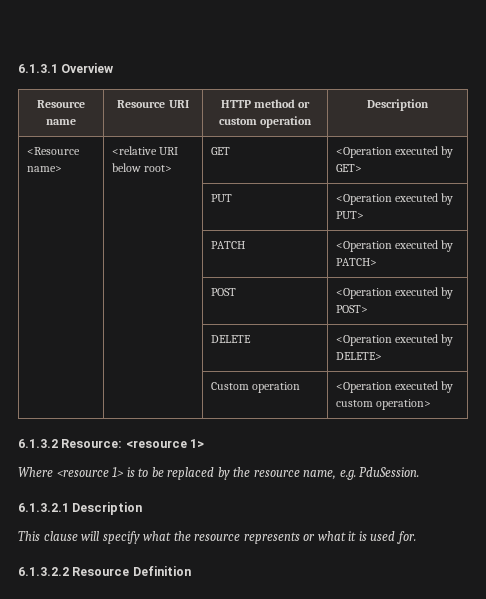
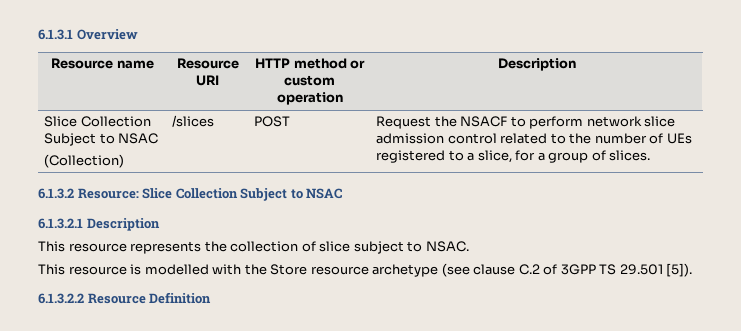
  Resource name | Resource URI | HTTP method or custom operation | Description
- <Resource name> | <relative URI below root> | GET | <Operation executed by GET>
- | | PUT | <Operation executed by PUT>
- | | PATCH | <Operation executed by PATCH>
- | | POST | <Operation executed by POST>
- | | DELETE | <Operation executed by DELETE>
- | | Custom operation | <Operation executed by custom operation>
- 6.1.3.2 Resource: <resource 1>
- Where <resource 1> is to be replaced by the resource name, e.g. PduSession.
+ Slice Collection Subject to NSAC
+ (Collection) | /slices | POST | Request the NSACF to perform network slice admission control related to the number of UEs registered to a slice, for a group of slices.
+ 6.1.3.2 Resource: Slice Collection Subject to NSAC
  6.1.3.2.1 Description
- This clause will specify what the resource represents or what it is used for.
+ This resource represents the collection of slice subject to NSAC.
+ This resource is modelled with the Store resource archetype (see clause C.2 of 3GPP TS 29.501 [5]).

